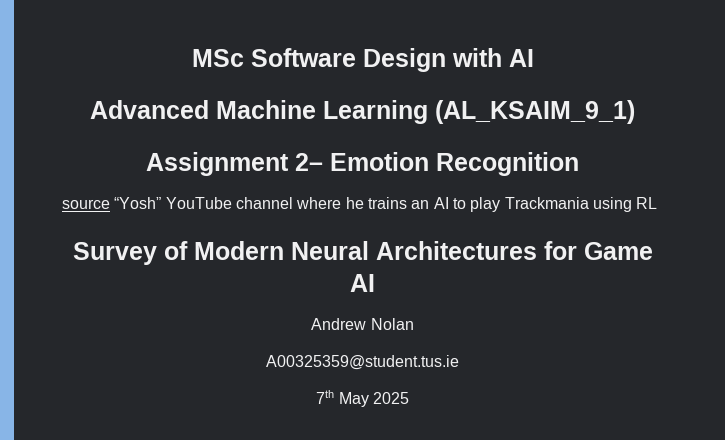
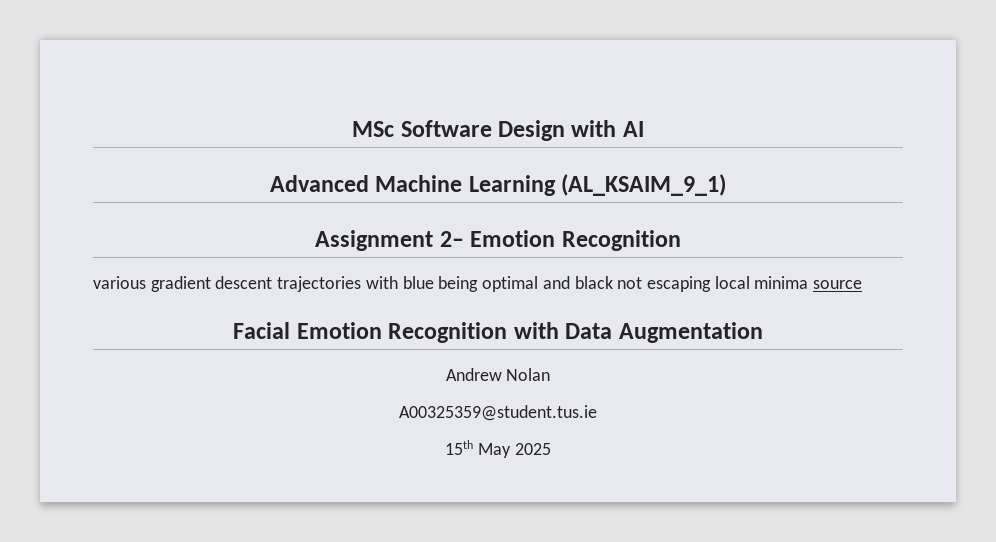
- source “Yosh” YouTube channel where he trains an AI to play Trackmania using RL
- Survey of Modern Neural Architectures for Game AI
+ various gradient descent trajectories with blue being optimal and black not escaping local minima source
+ Facial Emotion Recognition with Data Augmentation
- 7th May 2025
+ 15th May 2025

